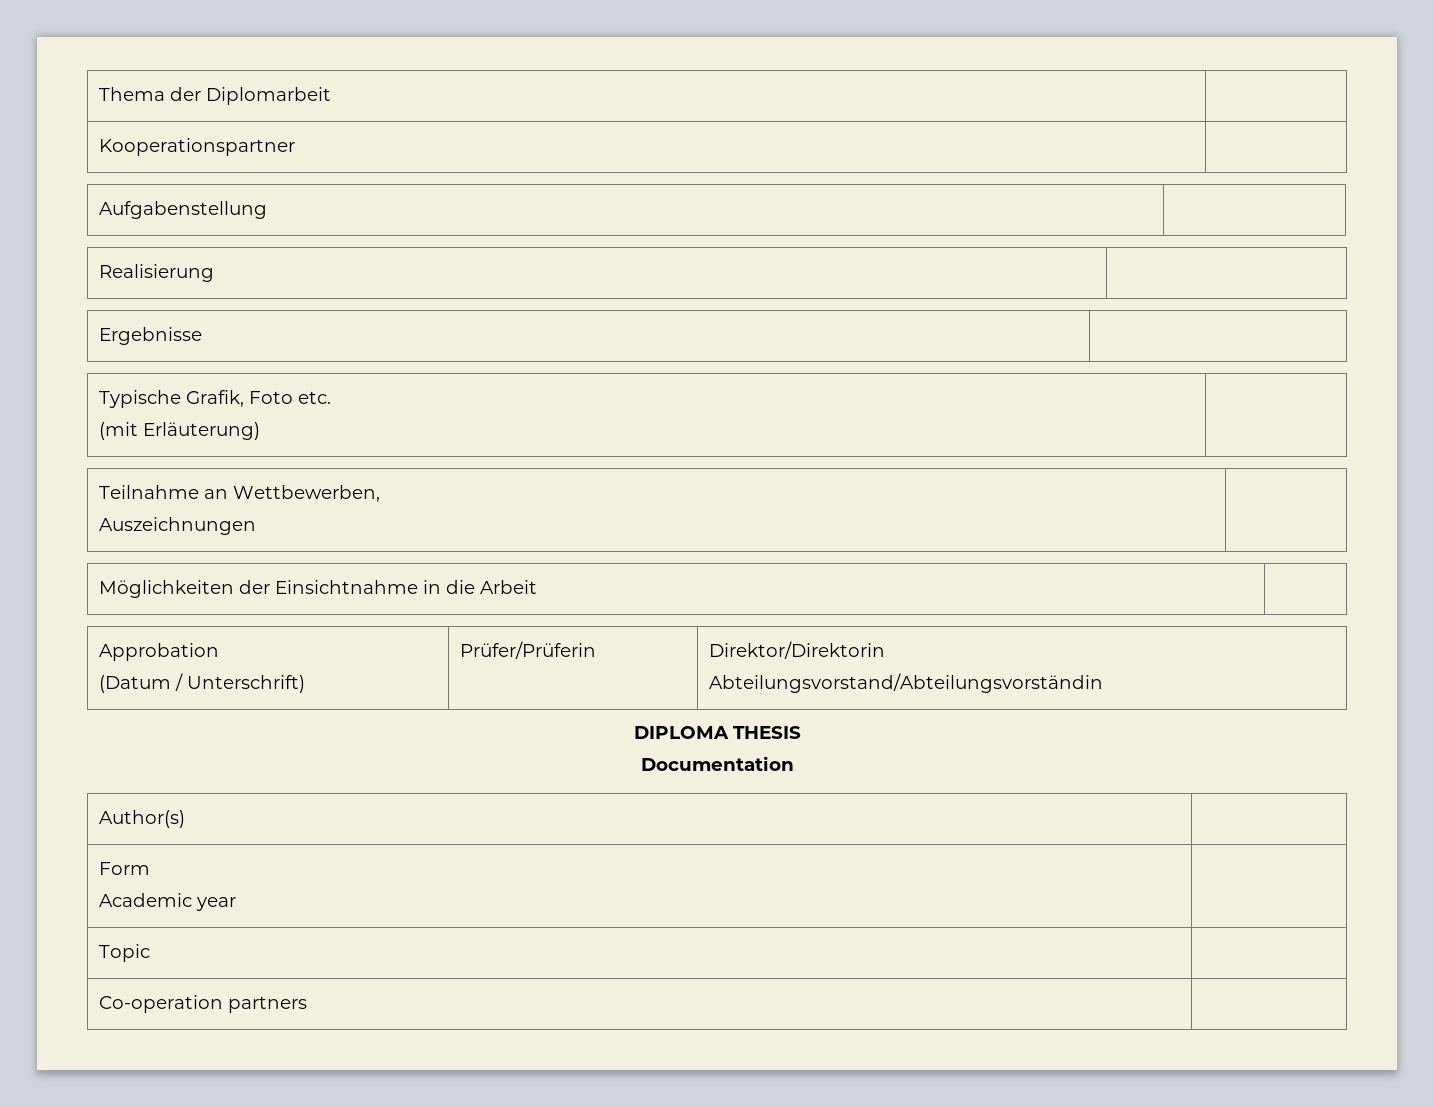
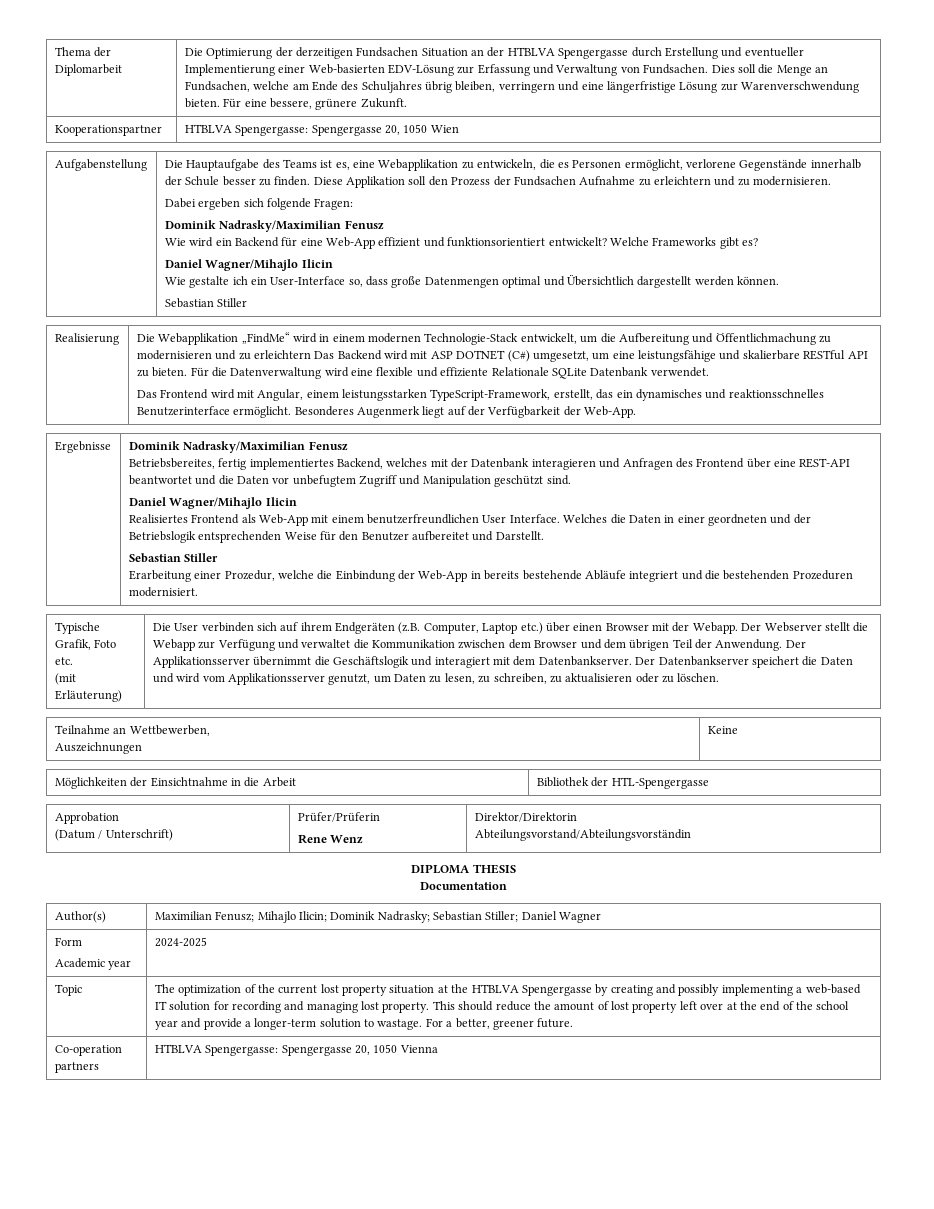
- Kooperationspartner |
- Aufgabenstellung |
- Realisierung |
- Ergebnisse |
+ Die Optimierung der derzeitigen Fundsachen Situation an der HTBLVA Spengergasse durch Erstellung und eventueller Implementierung einer Web-basierten EDV-Lösung zur Erfassung und Verwaltung von Fundsachen. Dies soll die Menge an Fundsachen, welche am Ende des Schuljahres übrig bleiben, verringern und eine längerfristige Lösung zur Warenverschwendung bieten. Für eine bessere, grünere Zukunft.
+ Kooperationspartner | HTBLVA Spengergasse: Spengergasse 20, 1050 Wien
+ Aufgabenstellung | Die Hauptaufgabe des Teams ist es, eine Webapplikation zu entwickeln, die es Personen ermöglicht, verlorene Gegenstände innerhalb der Schule besser zu finden. Diese Applikation soll den Prozess der Fundsachen Aufnahme zu erleichtern und zu modernisieren.
+ Dabei ergeben sich folgende Fragen:
+ Dominik Nadrasky/Maximilian Fenusz
+ Wie wird ein Backend für eine Web-App effizient und funktionsorientiert entwickelt? Welche Frameworks gibt es?
+ Daniel Wagner/Mihajlo Ilicin
+ Wie gestalte ich ein User-Interface so, dass große Datenmengen optimal und Übersichtlich dargestellt werden können.
+ Sebastian Stiller
+ Realisierung | Die Webapplikation „FindMe“ wird in einem modernen Technologie-Stack entwickelt, um die Aufbereitung und Öffentlichmachung zu modernisieren und zu erleichtern Das Backend wird mit ASP DOTNET (C#) umgesetzt, um eine leistungsfähige und skalierbare RESTful API zu bieten. Für die Datenverwaltung wird eine flexible und effiziente Relationale SQLite Datenbank verwendet.
+ Das Frontend wird mit Angular, einem leistungsstarken TypeScript-Framework, erstellt, das ein dynamisches und reaktionsschnelles Benutzerinterface ermöglicht. Besonderes Augenmerk liegt auf der Verfügbarkeit der Web-App.
+ Ergebnisse | Dominik Nadrasky/Maximilian Fenusz
+ Betriebsbereites, fertig implementiertes Backend, welches mit der Datenbank interagieren und Anfragen des Frontend über eine REST-API beantwortet und die Daten vor unbefugtem Zugriff und Manipulation geschützt sind.
+ Daniel Wagner/Mihajlo Ilicin
+ Realisiertes Frontend als Web-App mit einem benutzerfreundlichen User Interface. Welches die Daten in einer geordneten und der Betriebslogik entsprechenden Weise für den Benutzer aufbereitet und Darstellt.
+ Sebastian Stiller
+ Erarbeitung einer Prozedur, welche die Einbindung der Web-App in bereits bestehende Abläufe integriert und die bestehenden Prozeduren modernisiert.
+ Die User verbinden sich auf ihrem Endgeräten (z.B. Computer, Laptop etc.) über einen Browser mit der Webapp. Der Webserver stellt die Webapp zur Verfügung und verwaltet die Kommunikation zwischen dem Browser und dem übrigen Teil der Anwendung. Der Applikationsserver übernimmt die Geschäftslogik und interagiert mit dem Datenbankserver. Der Datenbankserver speichert die Daten und wird vom Applikationsserver genutzt, um Daten zu lesen, zu schreiben, zu aktualisieren oder zu löschen.
  Teilnahme an Wettbewerben,
- Auszeichnungen |
+ Auszeichnungen | Keine
- Möglichkeiten der Einsichtnahme in die Arbeit |
+ Möglichkeiten der Einsichtnahme in die Arbeit | Bibliothek der HTL-Spengergasse
  Approbation
- (Datum / Unterschrift) | Prüfer/Prüferin | Direktor/Direktorin
+ (Datum / Unterschrift) | Prüfer/Prüferin
+ Rene Wenz | Direktor/Direktorin
- Author(s) |
+ Author(s) | Maximilian Fenusz; Mihajlo Ilicin; Dominik Nadrasky; Sebastian Stiller; Daniel Wagner
  Form
- Academic year |
+ Academic year | 2024-2025
- Co-operation partners |
+ The optimization of the current lost property situation at the HTBLVA Spengergasse by creating and possibly implementing a web-based IT solution for recording and managing lost property. This should reduce the amount of lost property left over at the end of the school year and provide a longer-term solution to wastage. For a better, greener future.
+ Co-operation partners | HTBLVA Spengergasse: Spengergasse 20, 1050 Vienna

